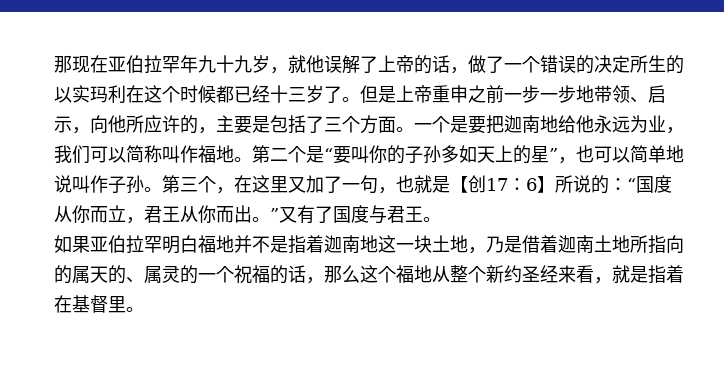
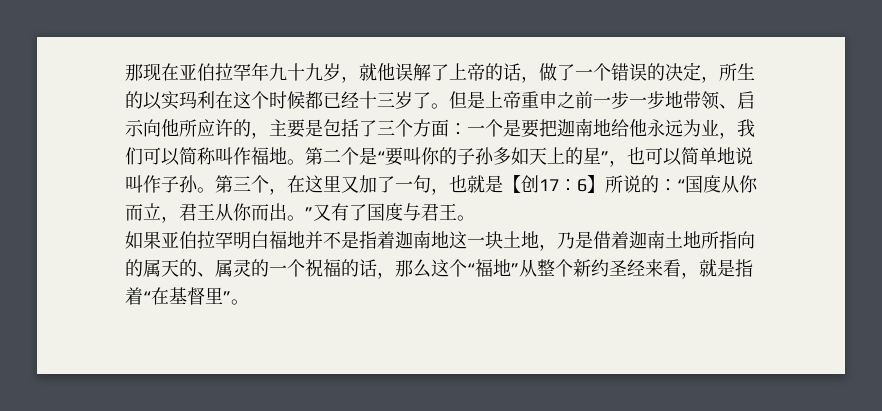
- 那现在亚伯拉罕年九十九岁，就他误解了上帝的话，做了一个错误的决定所生的以实玛利在这个时候都已经十三岁了。
+ 那现在亚伯拉罕年九十九岁，就他误解了上帝的话，做了一个错误的决定，所生的以实玛利在这个时候都已经十三岁了。
- 但是上帝重申之前一步一步地带领、启示，向他所应许的，主要是包括了三个方面。一个是要把迦南地给他永远为业，我们可以简称叫作福地。
+ 但是上帝重申之前一步一步地带领、启示向他所应许的，主要是包括了三个方面：一个是要把迦南地给他永远为业，我们可以简称叫作福地。
- 如果亚伯拉罕明白福地并不是指着迦南地这一块土地，乃是借着迦南土地所指向的属天的、属灵的一个祝福的话，那么这个福地从整个新约圣经来看，就是指着在基督里。
+ 如果亚伯拉罕明白福地并不是指着迦南地这一块土地，乃是借着迦南土地所指向的属天的、属灵的一个祝福的话，那么这个“福地”从整个新约圣经来看，就是指着“在基督里”。

